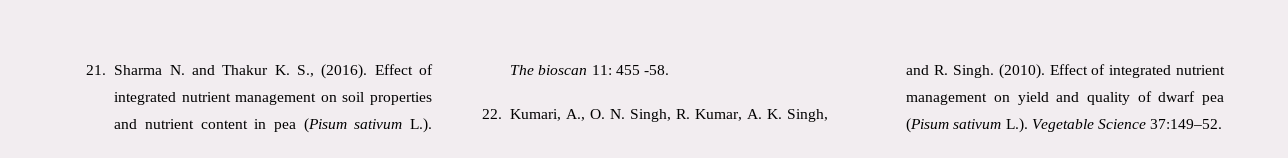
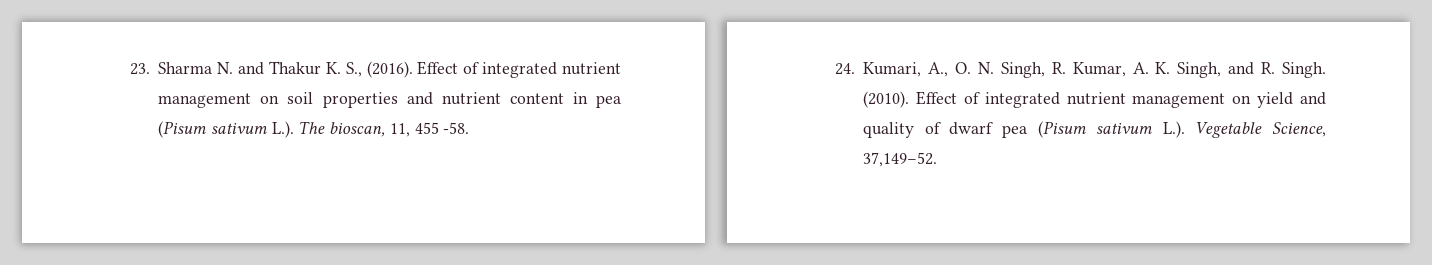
- 21. Sharma N. and Thakur K. S., (2016).
+ 23. Sharma N. and Thakur K. S., (2016).
- Effect of integrated nutrient management on soil properties and nutrient content in pea (Pisum sativum L.). The bioscan 11: 455 -58.
+ Effect of integrated nutrient management on soil properties and nutrient content in pea (Pisum sativum L.). The bioscan, 11, 455 -58.
- 22. Kumari, A., O. N. Singh, R. Kumar, A. K. Singh, and R. Singh.
+ 24. Kumari, A., O. N. Singh, R. Kumar, A. K. Singh, and R. Singh.
- Effect of integrated nutrient management on yield and quality of dwarf pea (Pisum sativum L.). Vegetable Science 37:149–52.
+ Effect of integrated nutrient management on yield and quality of dwarf pea (Pisum sativum L.). Vegetable Science, 37,149–52.

